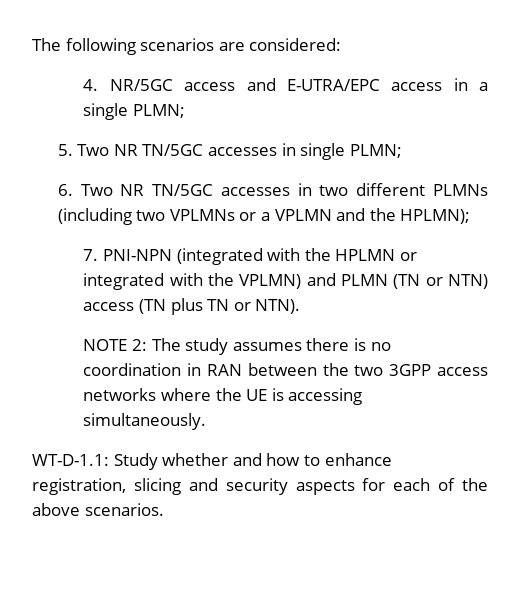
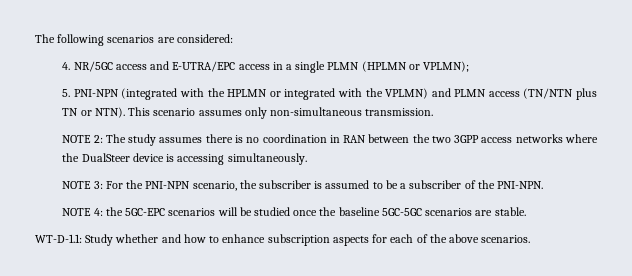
- 4. NR/5GC access and E-UTRA/EPC access in a single PLMN;
- 5. Two NR TN/5GC accesses in single PLMN;
- 6. Two NR TN/5GC accesses in two different PLMNs (including two VPLMNs or a VPLMN and the HPLMN);
- 7. PNI-NPN (integrated with the HPLMN or integrated with the VPLMN) and PLMN (TN or NTN) access (TN plus TN or NTN).
+ 4. NR/5GC access and E-UTRA/EPC access in a single PLMN (HPLMN or VPLMN);
+ 5. PNI-NPN (integrated with the HPLMN or integrated with the VPLMN) and PLMN access (TN/NTN plus TN or NTN). This scenario assumes only non-simultaneous transmission.
- NOTE 2: The study assumes there is no coordination in RAN between the two 3GPP access networks where the UE is accessing simultaneously.
+ NOTE 2: The study assumes there is no coordination in RAN between the two 3GPP access networks where the DualSteer device is accessing simultaneously.
+ NOTE 3: For the PNI-NPN scenario, the subscriber is assumed to be a subscriber of the PNI-NPN.
+ NOTE 4: the 5GC-EPC scenarios will be studied once the baseline 5GC-5GC scenarios are stable.
- WT-D-1.1: Study whether and how to enhance registration, slicing and security aspects for each of the above scenarios.
+ WT-D-1.1: Study whether and how to enhance subscription aspects for each of the above scenarios.

